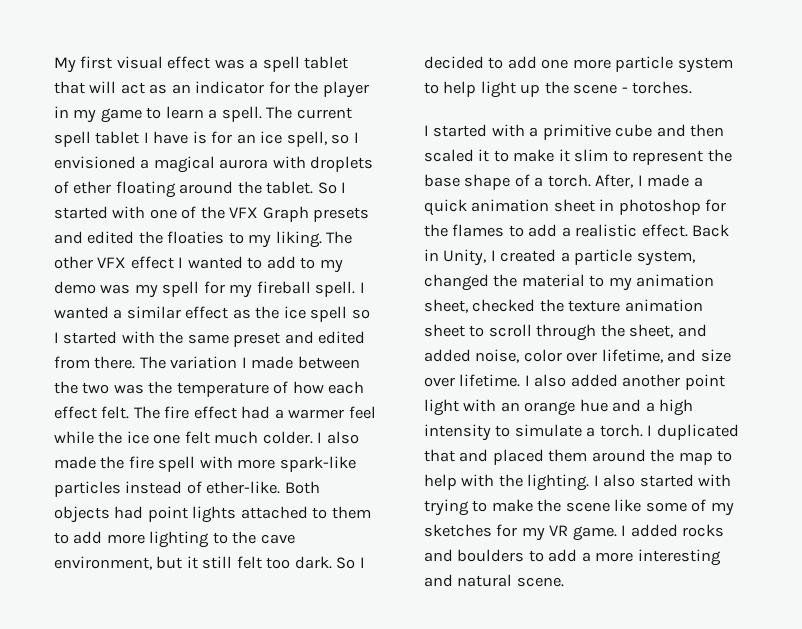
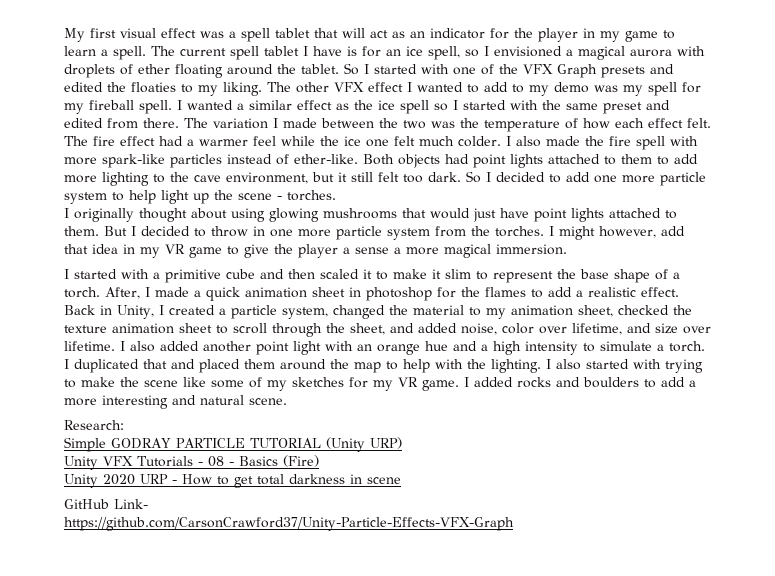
+ I originally thought about using glowing mushrooms that would just have point lights attached to them. But I decided to throw in one more particle system from the torches. I might however, add that idea in my VR game to give the player a sense a more magical immersion.
+ Research:
+ Simple GODRAY PARTICLE TUTORIAL (Unity URP)
+ Unity VFX Tutorials - 08 - Basics (Fire)
+ Unity 2020 URP - How to get total darkness in scene
+ GitHub Link-
+ https://github.com/CarsonCrawford37/Unity-Particle-Effects-VFX-Graph

